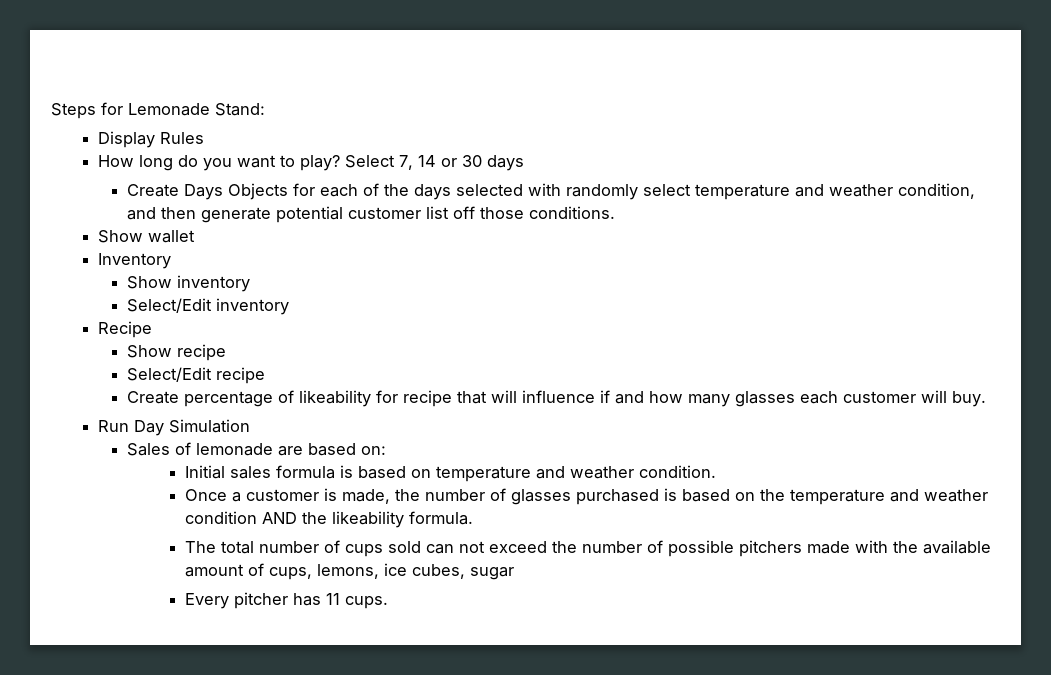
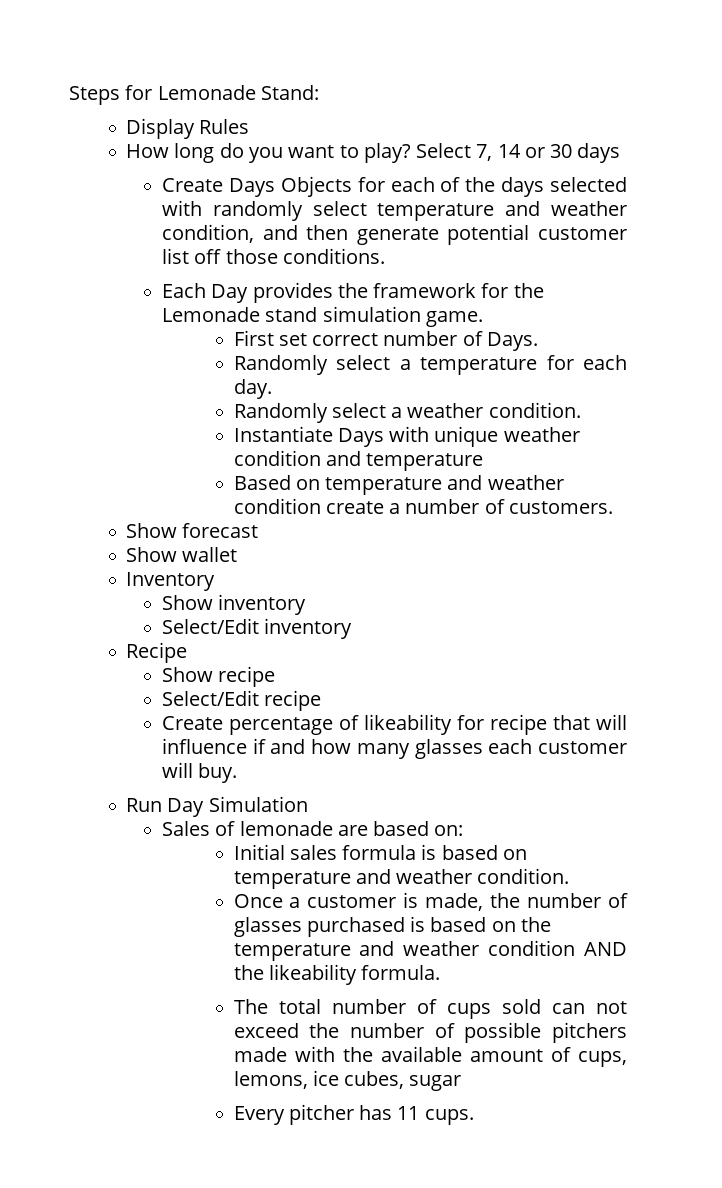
+ Each Day provides the framework for the Lemonade stand simulation game.
+ First set correct number of Days.
+ Randomly select a temperature for each day.
+ Randomly select a weather condition.
+ Instantiate Days with unique weather condition and temperature
+ Based on temperature and weather condition create a number of customers.
+ Show forecast

